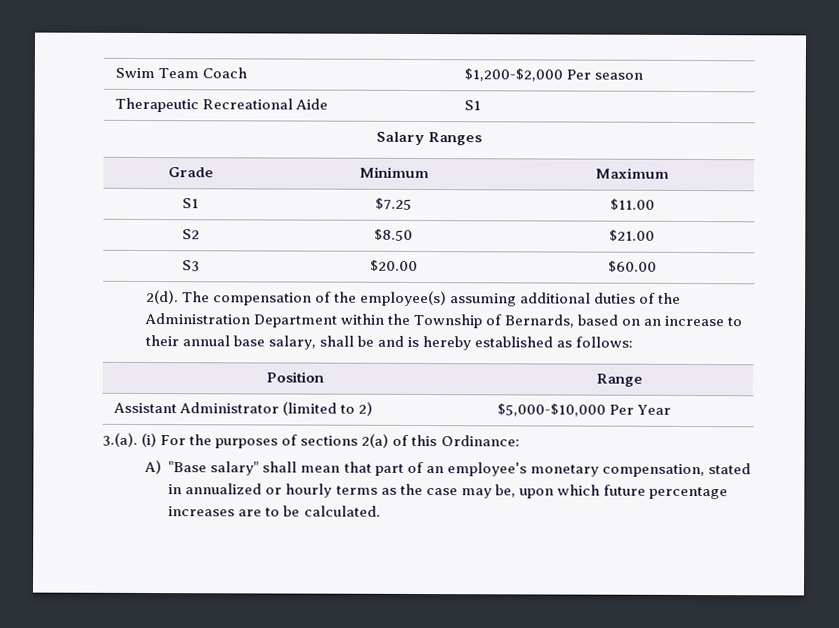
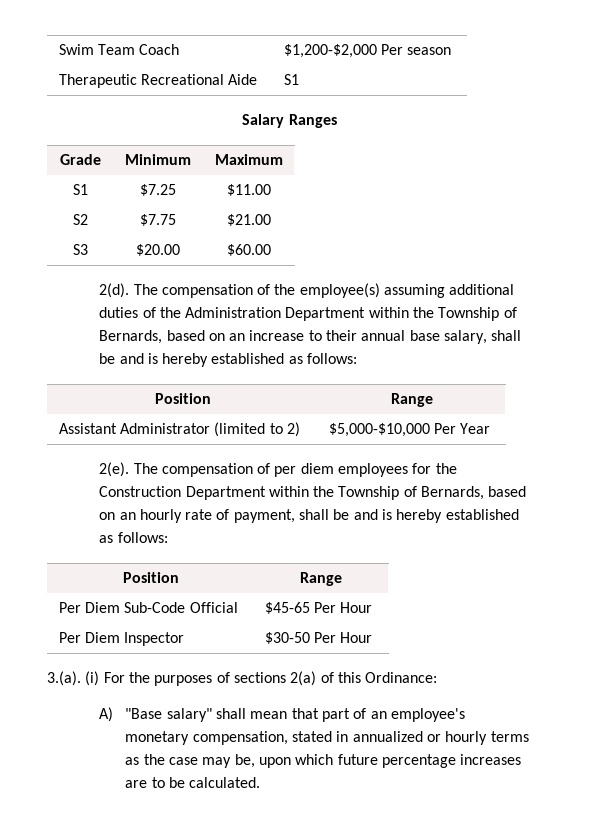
- S2 | $8.50 | $21.00
+ S2 | $7.75 | $21.00
+ 2(e). The compensation of per diem employees for the Construction Department within the Township of Bernards, based on an hourly rate of payment, shall be and is hereby established as follows:
+ Position | Range
+ Per Diem Sub-Code Official | $45-65 Per Hour
+ Per Diem Inspector | $30-50 Per Hour

